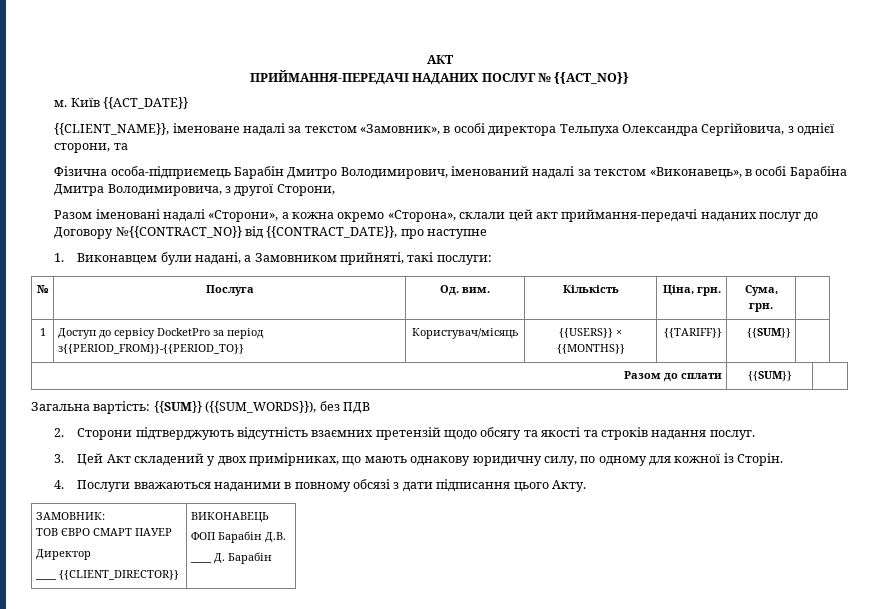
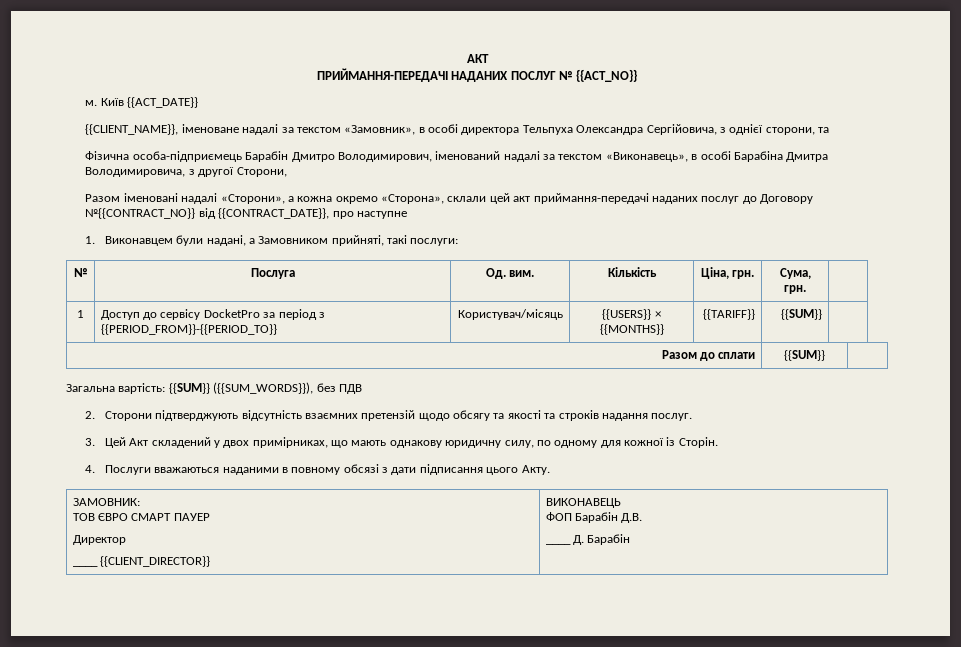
- 1 | Доступ до сервісу DocketPro за період з{{PERIOD_FROM}}-{{PERIOD_TO}} | Користувач/місяць | {{USERS}} × {{MONTHS}} | {{TARIFF}} | {{SUM}} |
+ 1 | Доступ до сервісу DocketPro за період з {{PERIOD_FROM}}-{{PERIOD_TO}} | Користувач/місяць | {{USERS}} × {{MONTHS}} | {{TARIFF}} | {{SUM}} |

